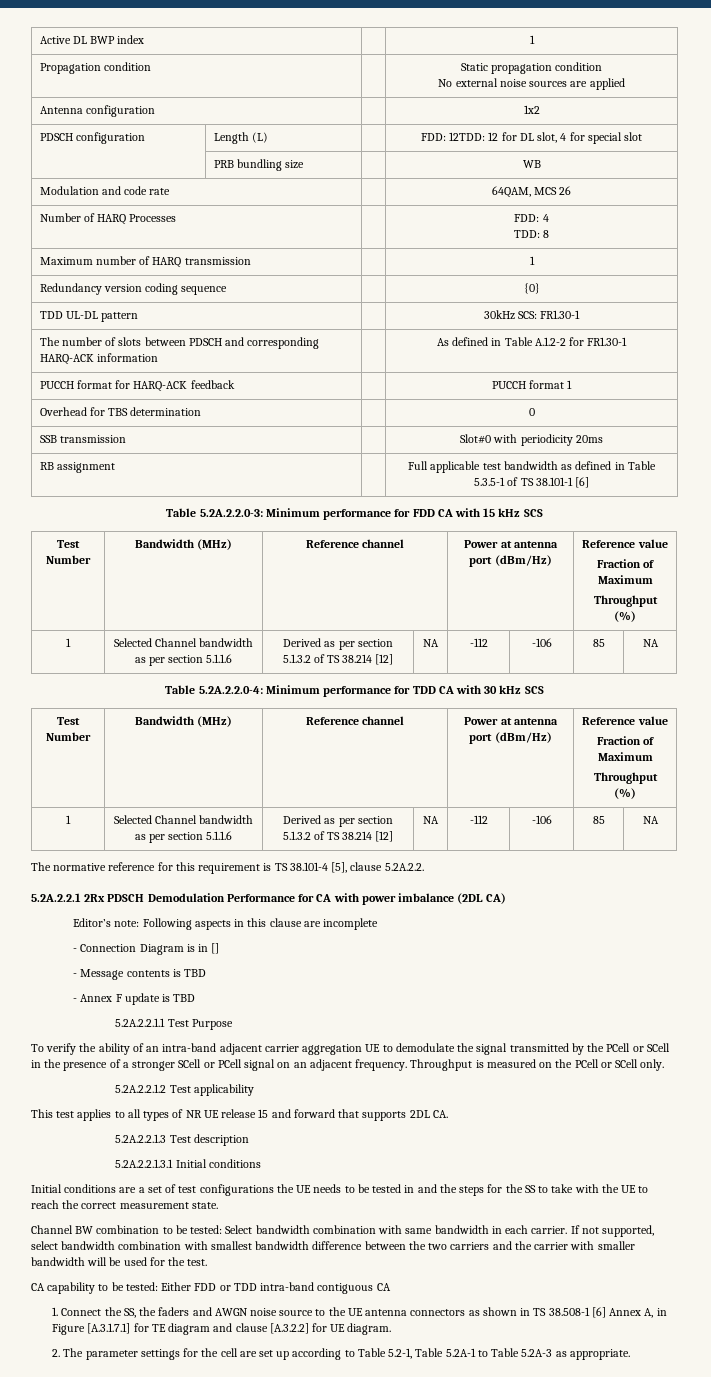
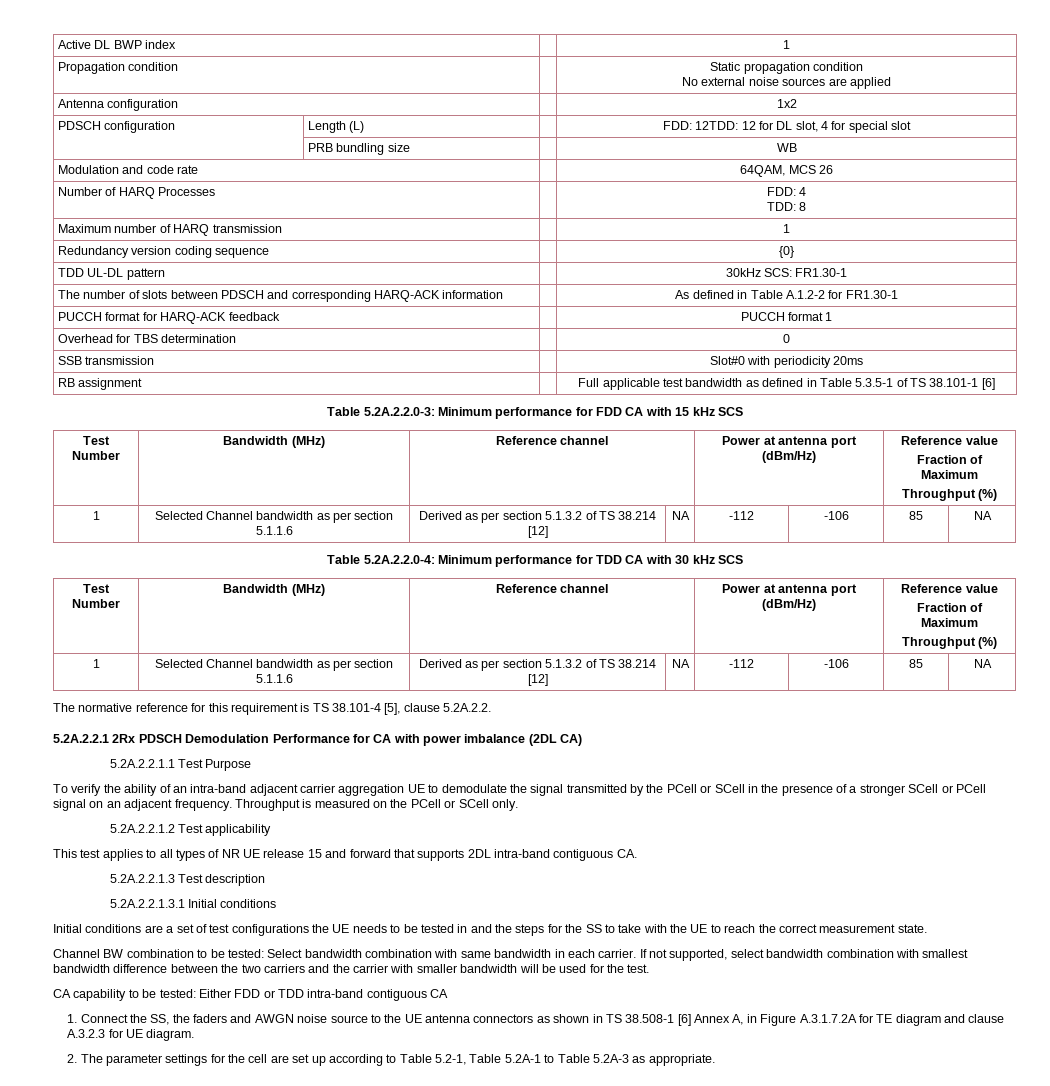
- Editor’s note: Following aspects in this clause are incomplete
- - Connection Diagram is in []
- - Message contents is TBD
- - Annex F update is TBD
- This test applies to all types of NR UE release 15 and forward that supports 2DL CA.
+ This test applies to all types of NR UE release 15 and forward that supports 2DL intra-band contiguous CA.
- 1. Connect the SS, the faders and AWGN noise source to the UE antenna connectors as shown in TS 38.508-1 [6] Annex A, in Figure [A.3.1.7.1] for TE diagram and clause [A.3.2.2] for UE diagram.
+ 1. Connect the SS, the faders and AWGN noise source to the UE antenna connectors as shown in TS 38.508-1 [6] Annex A, in Figure A.3.1.7.2A for TE diagram and clause A.3.2.3 for UE diagram.

